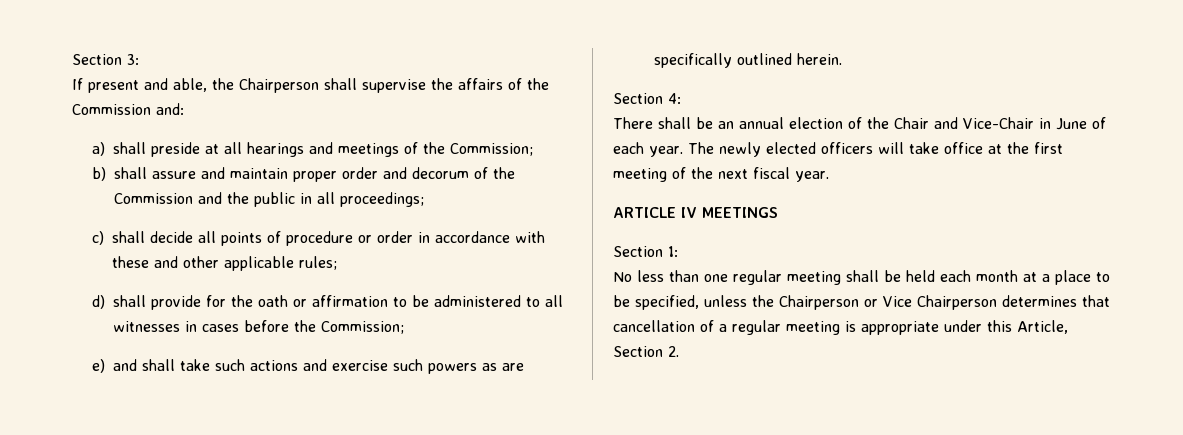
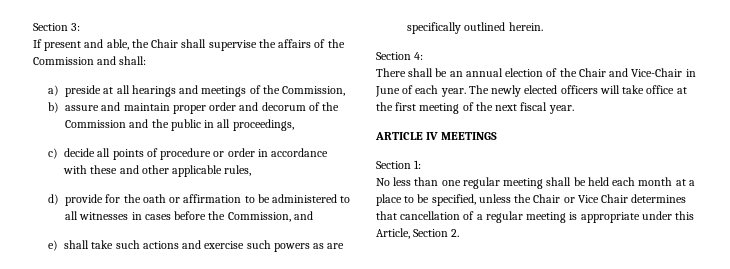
- If present and able, the Chairperson shall supervise the affairs of the Commission and:
+ If present and able, the Chair shall supervise the affairs of the Commission and shall:
- a) shall preside at all hearings and meetings of the Commission;
+ a) preside at all hearings and meetings of the Commission,
- b) shall assure and maintain proper order and decorum of the Commission and the public in all proceedings;
+ b) assure and maintain proper order and decorum of the Commission and the public in all proceedings,
- c) shall decide all points of procedure or order in accordance with these and other applicable rules;
+ c) decide all points of procedure or order in accordance with these and other applicable rules,
- d) shall provide for the oath or affirmation to be administered to all witnesses in cases before the Commission;
+ d) provide for the oath or affirmation to be administered to all witnesses in cases before the Commission, and
- e) and shall take such actions and exercise such powers as are specifically outlined herein.
+ e) shall take such actions and exercise such powers as are specifically outlined herein.
- No less than one regular meeting shall be held each month at a place to be specified, unless the Chairperson or Vice Chairperson determines that cancellation of a regular meeting is appropriate under this Article, Section 2.
+ No less than one regular meeting shall be held each month at a place to be specified, unless the Chair or Vice Chair determines that cancellation of a regular meeting is appropriate under this Article, Section 2.

